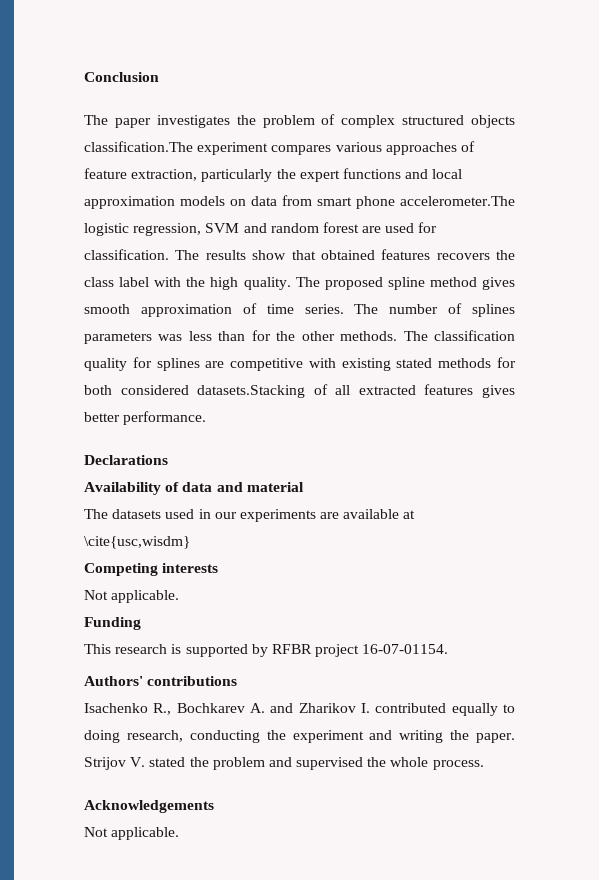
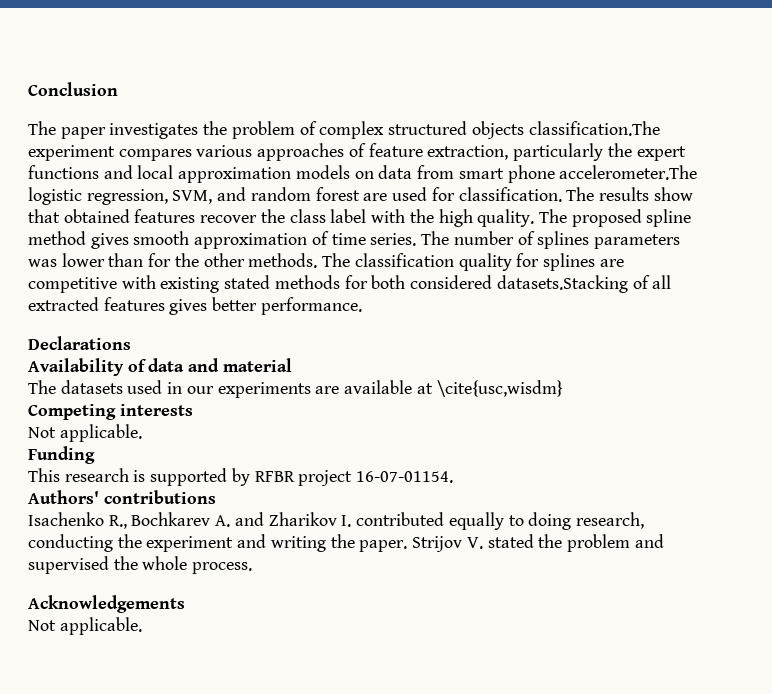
- The paper investigates the problem of complex structured objects classification.The experiment compares various approaches of feature extraction, particularly the expert functions and local approximation models on data from smart phone accelerometer.The logistic regression, SVM and random forest are used for classification.
+ The paper investigates the problem of complex structured objects classification.The experiment compares various approaches of feature extraction, particularly the expert functions and local approximation models on data from smart phone accelerometer.The logistic regression, SVM, and random forest are used for classification.
- The results show that obtained features recovers the class label with the high quality.
+ The results show that obtained features recover the class label with the high quality.
- The number of splines parameters was less than for the other methods.
+ The number of splines parameters was lower than for the other methods.

